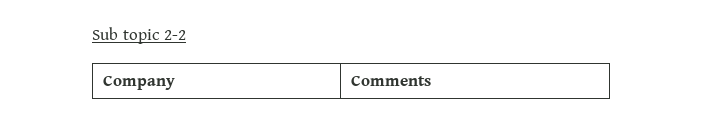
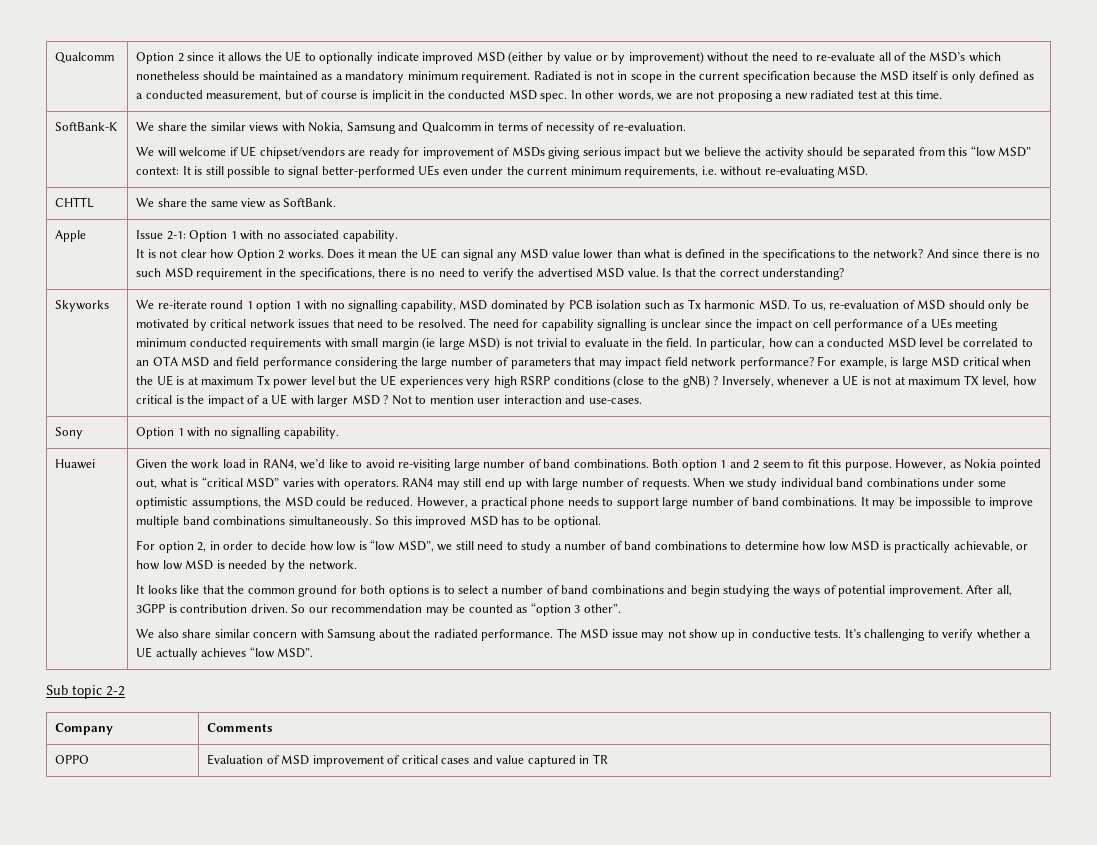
+ Qualcomm | Option 2 since it allows the UE to optionally indicate improved MSD (either by value or by improvement) without the need to re-evaluate all of the MSD’s which nonetheless should be maintained as a mandatory minimum requirement. Radiated is not in scope in the current specification because the MSD itself is only defined as a conducted measurement, but of course is implicit in the conducted MSD spec. In other words, we are not proposing a new radiated test at this time.
+ SoftBank-K | We share the similar views with Nokia, Samsung and Qualcomm in terms of necessity of re-evaluation.
+ We will welcome if UE chipset/vendors are ready for improvement of MSDs giving serious impact but we believe the activity should be separated from this “low MSD” context: It is still possible to signal better-performed UEs even under the current minimum requirements, i.e. without re-evaluating MSD.
+ CHTTL | We share the same view as SoftBank.
+ Apple | Issue 2-1: Option 1 with no associated capability.
+ It is not clear how Option 2 works. Does it mean the UE can signal any MSD value lower than what is defined in the specifications to the network? And since there is no such MSD requirement in the specifications, there is no need to verify the advertised MSD value. Is that the correct understanding?
+ Skyworks | We re-iterate round 1 option 1 with no signalling capability, MSD dominated by PCB isolation such as Tx harmonic MSD. To us, re-evaluation of MSD should only be motivated by critical network issues that need to be resolved. The need for capability signalling is unclear since the impact on cell performance of a UEs meeting minimum conducted requirements with small margin (ie large MSD) is not trivial to evaluate in the field. In particular, how can a conducted MSD level be correlated to an OTA MSD and field performance considering the large number of parameters that may impact field network performance? For example, is large MSD critical when the UE is at maximum Tx power level but the UE experiences very high RSRP conditions (close to the gNB) ? Inversely, whenever a UE is not at maximum TX level, how critical is the impact of a UE with larger MSD ? Not to mention user interaction and use-cases.
+ Sony | Option 1 with no signalling capability.
+ Huawei | Given the work load in RAN4, we’d like to avoid re-visiting large number of band combinations. Both option 1 and 2 seem to fit this purpose. However, as Nokia pointed out, what is “critical MSD” varies with operators. RAN4 may still end up with large number of requests. When we study individual band combinations under some optimistic assumptions, the MSD could be reduced. However, a practical phone needs to support large number of band combinations. It may be impossible to improve multiple band combinations simultaneously. So this improved MSD has to be optional.
+ For option 2, in order to decide how low is “low MSD”, we still need to study a number of band combinations to determine how low MSD is practically achievable, or how low MSD is needed by the network.
+ It looks like that the common ground for both options is to select a number of band combinations and begin studying the ways of potential improvement. After all, 3GPP is contribution driven. So our recommendation may be counted as “option 3 other”.
+ We also share similar concern with Samsung about the radiated performance. The MSD issue may not show up in conductive tests. It’s challenging to verify whether a UE actually achieves “low MSD”.
+ OPPO | Evaluation of MSD improvement of critical cases and value captured in TR

